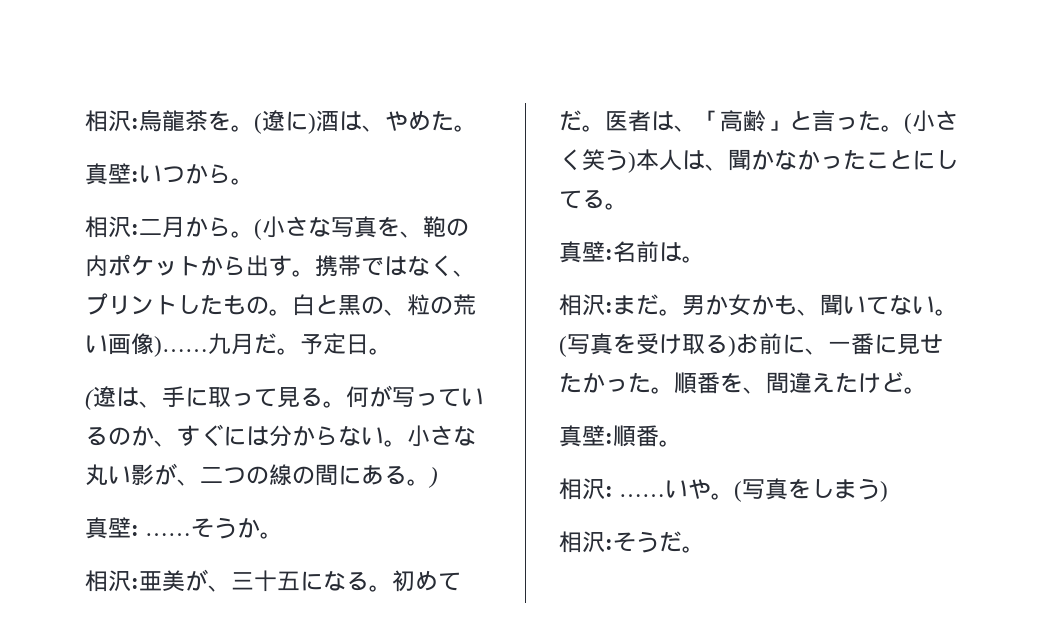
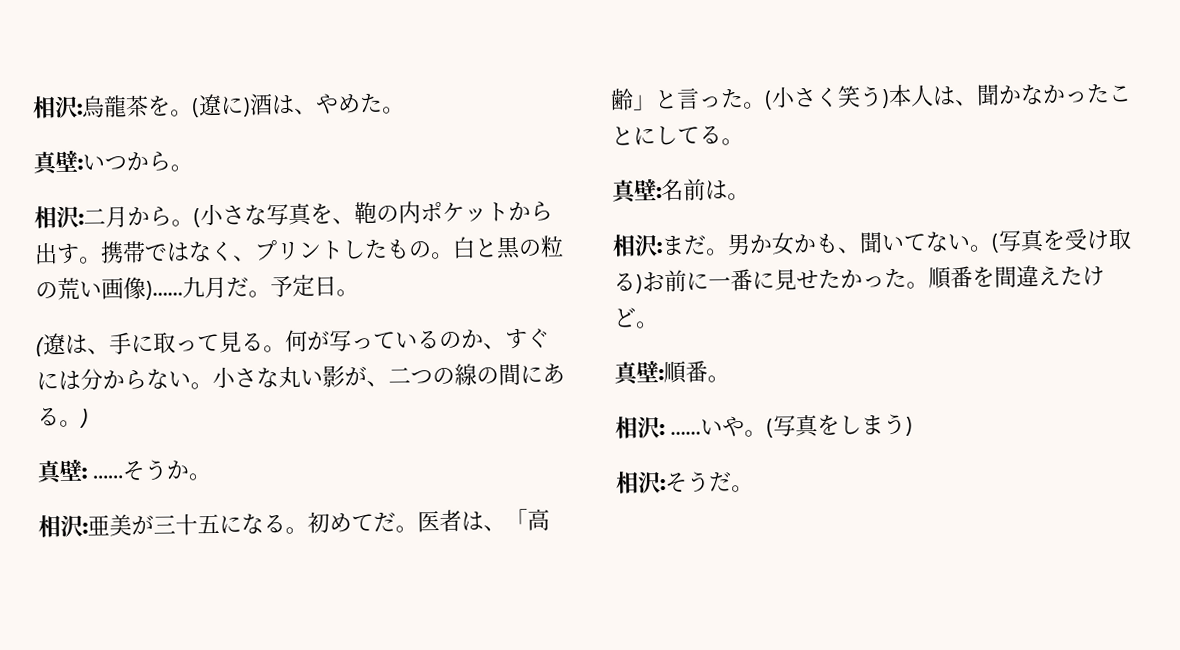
- 白と黒の、粒の荒い画像)……
+ 白と黒の粒の荒い画像)……
- 相沢:亜美が、三十五になる。
+ 相沢:亜美が三十五になる。
- (写真を受け取る)お前に、一番に見せたかった。
+ (写真を受け取る)お前に一番に見せたかった。
- 順番を、間違えたけど。
+ 順番を間違えたけど。

